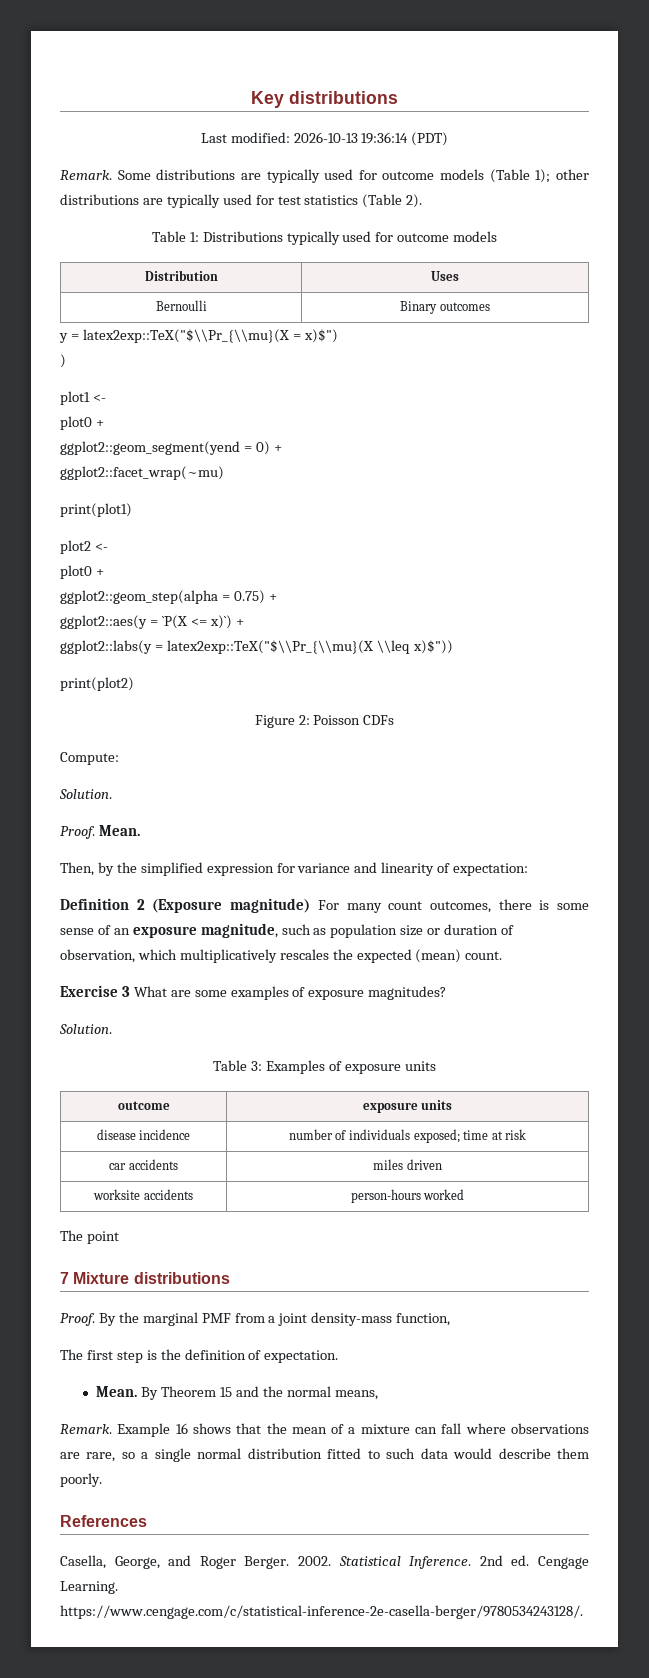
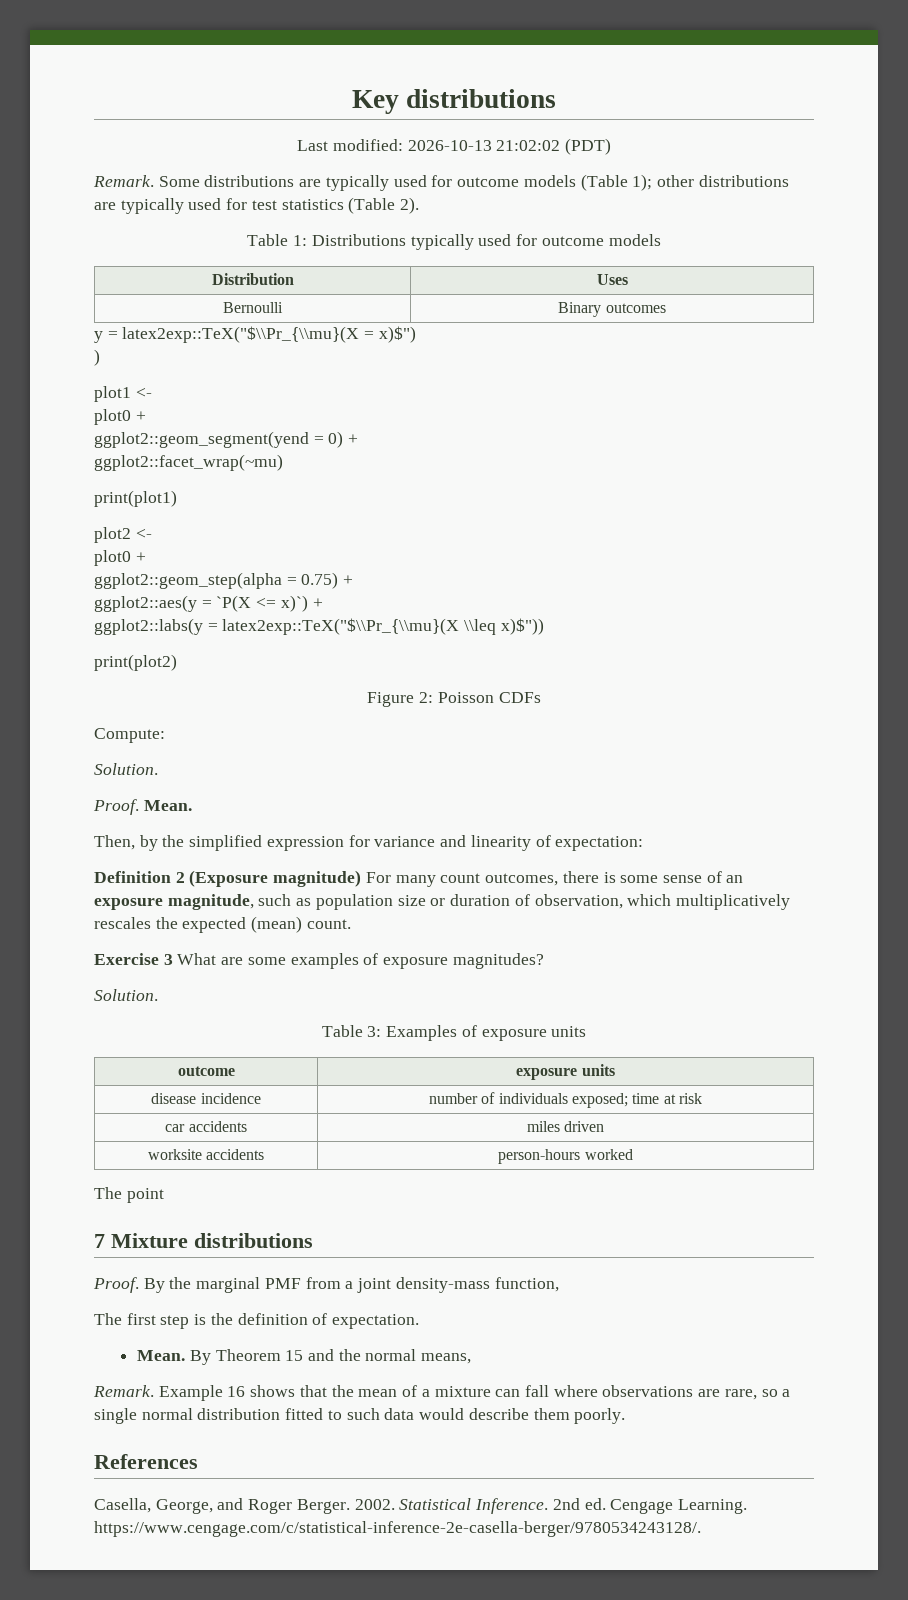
- Last modified: 2026-10-13 19:36:14 (PDT)
+ Last modified: 2026-10-13 21:02:02 (PDT)

